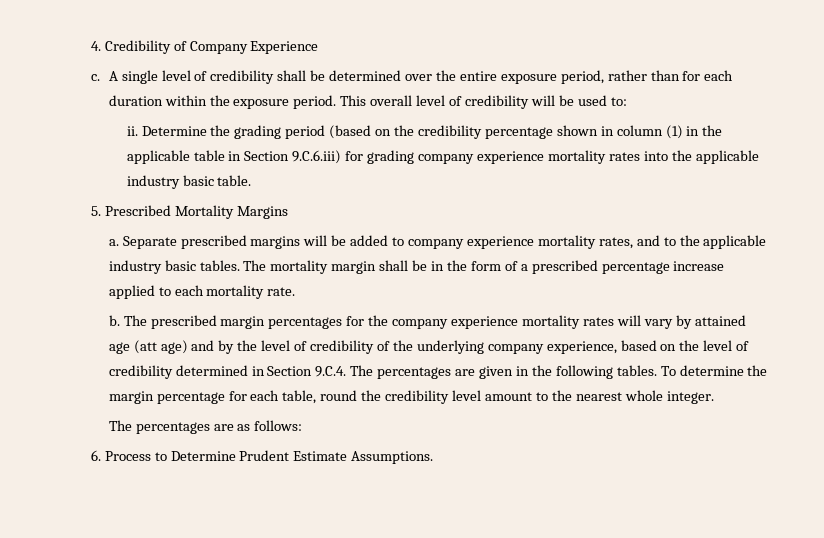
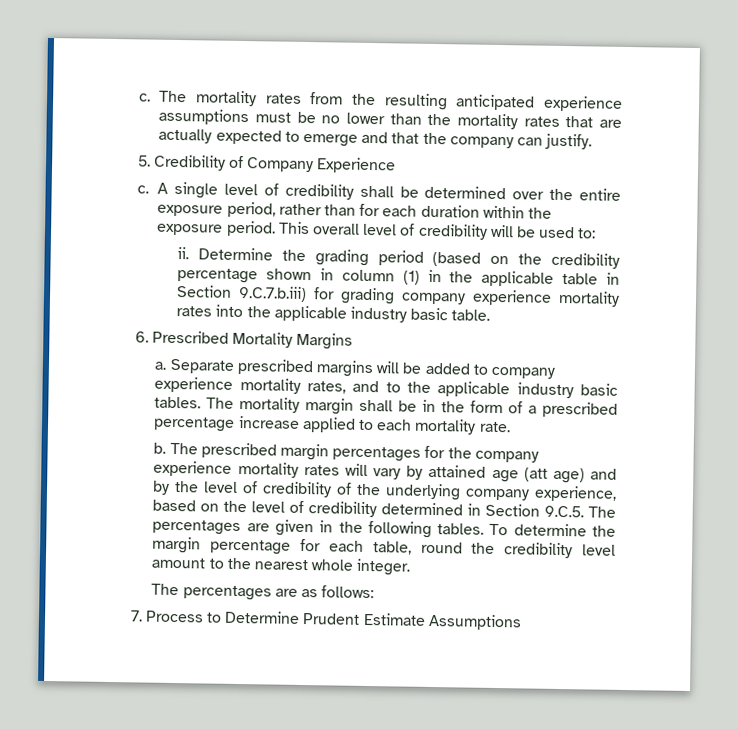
- 4. Credibility of Company Experience
+ c. The mortality rates from the resulting anticipated experience assumptions must be no lower than the mortality rates that are actually expected to emerge and that the company can justify.
+ 5. Credibility of Company Experience
- Determine the grading period (based on the credibility percentage shown in column (1) in the applicable table in Section 9.C.6.iii) for grading company experience mortality rates into the applicable industry basic table.
+ Determine the grading period (based on the credibility percentage shown in column (1) in the applicable table in Section 9.C.7.b.iii) for grading company experience mortality rates into the applicable industry basic table.
- 5. Prescribed Mortality Margins
+ 6. Prescribed Mortality Margins
- The prescribed margin percentages for the company experience mortality rates will vary by attained age (att age) and by the level of credibility of the underlying company experience, based on the level of credibility determined in Section 9.C.4. The percentages are given in the following tables.
+ The prescribed margin percentages for the company experience mortality rates will vary by attained age (att age) and by the level of credibility of the underlying company experience, based on the level of credibility determined in Section 9.C.5. The percentages are given in the following tables.
- 6. Process to Determine Prudent Estimate Assumptions.
+ 7. Process to Determine Prudent Estimate Assumptions

